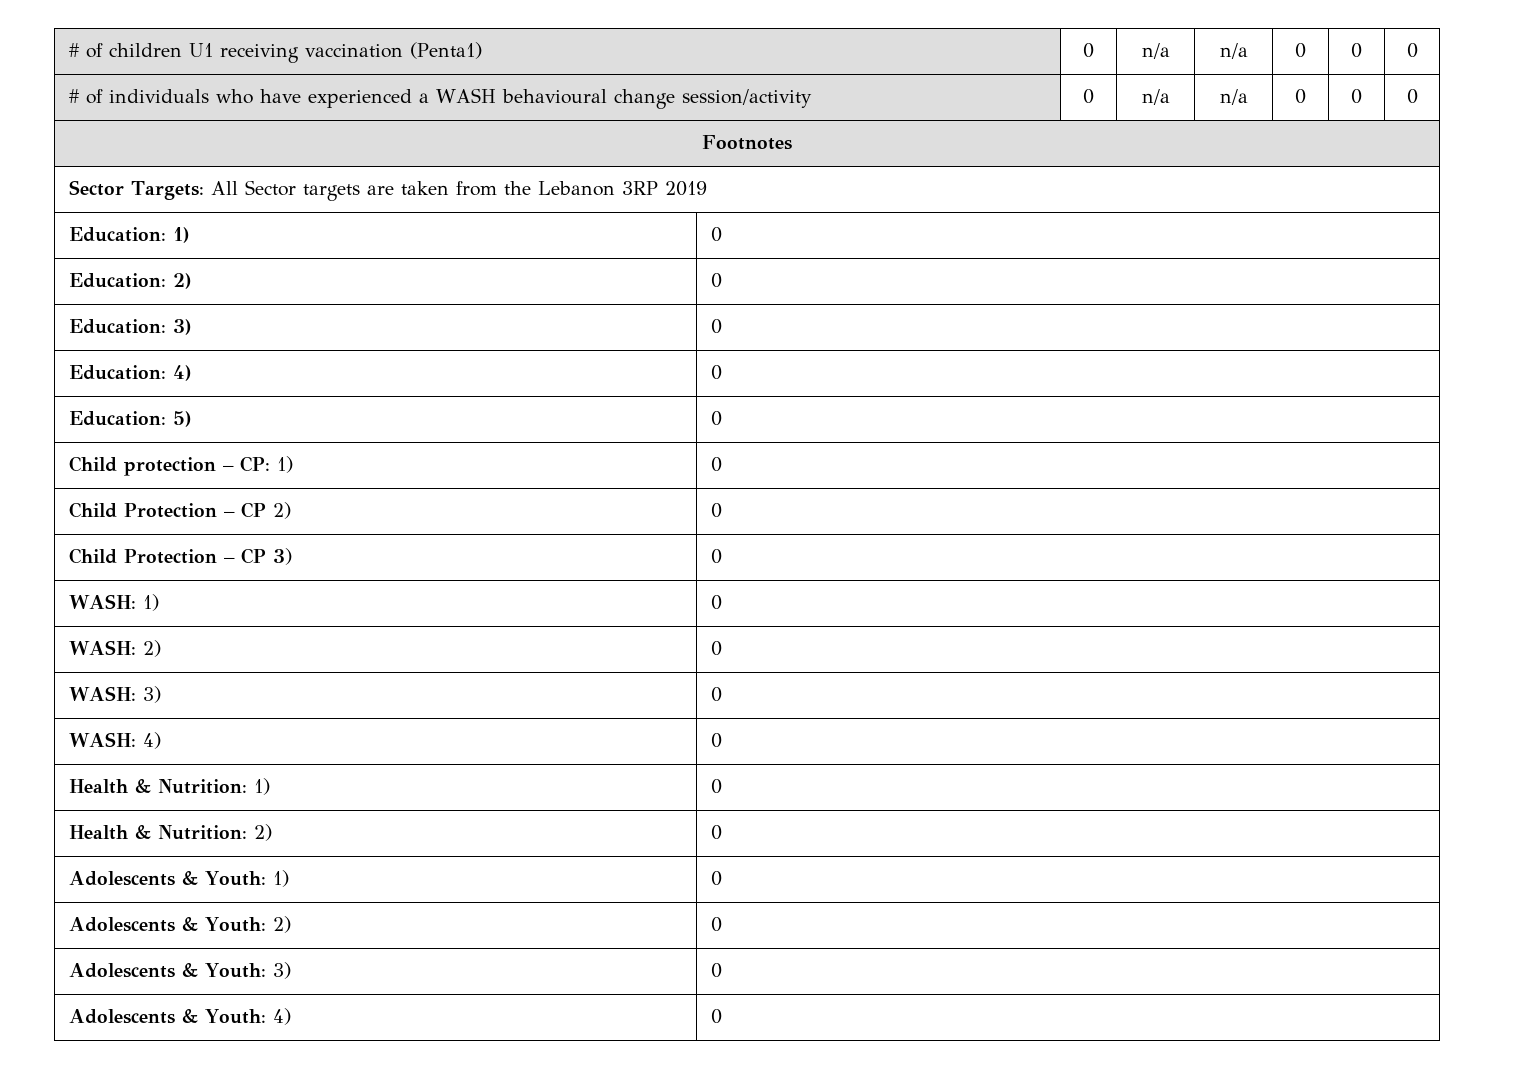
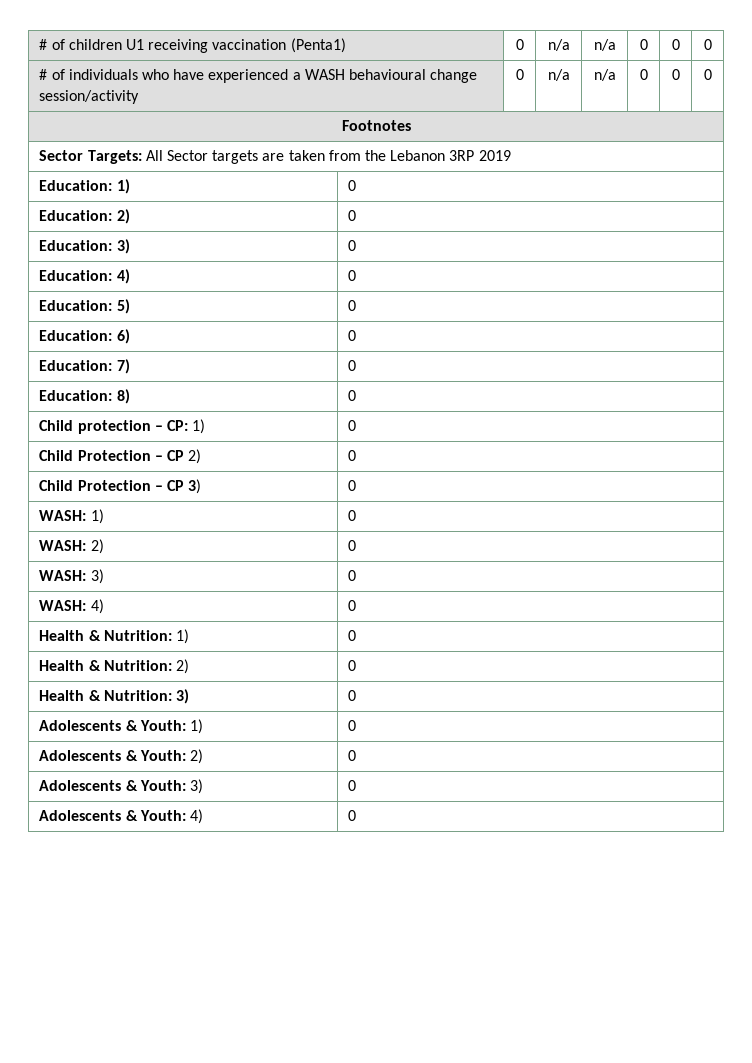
+ Education: 6) | 0
+ Education: 7) | 0
+ Education: 8) | 0
+ Health & Nutrition: 3) | 0

